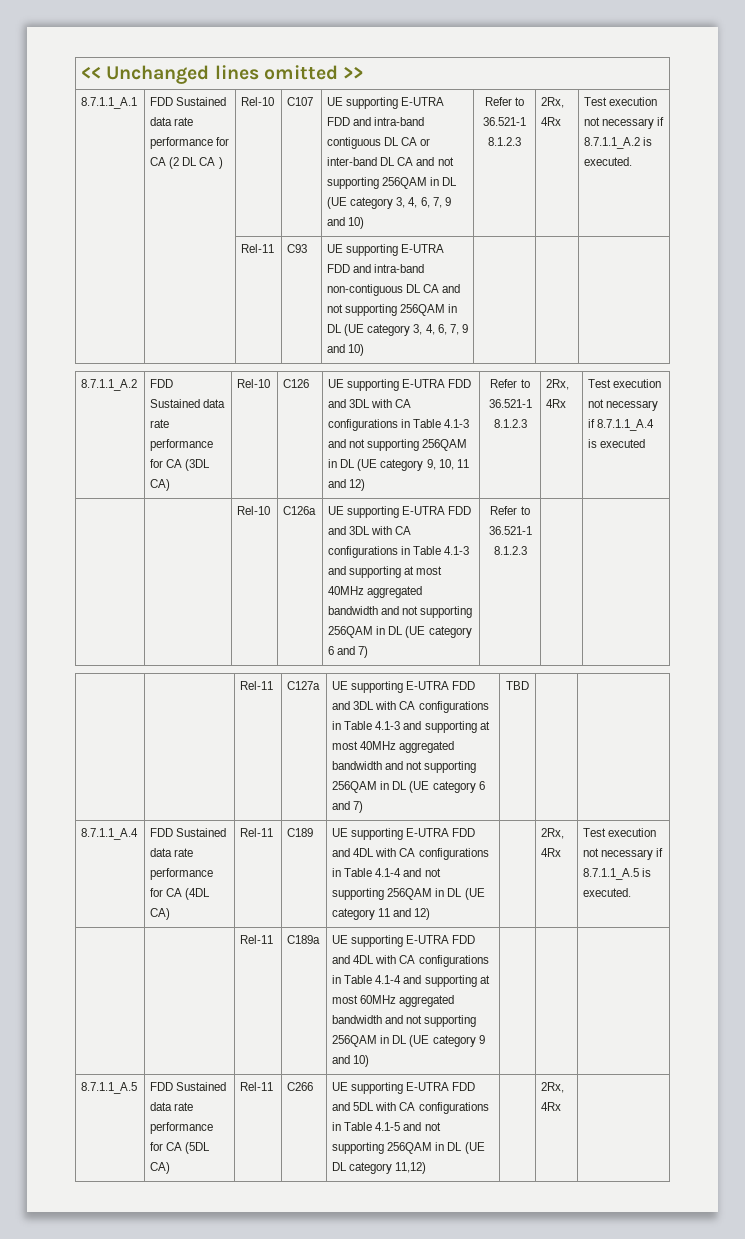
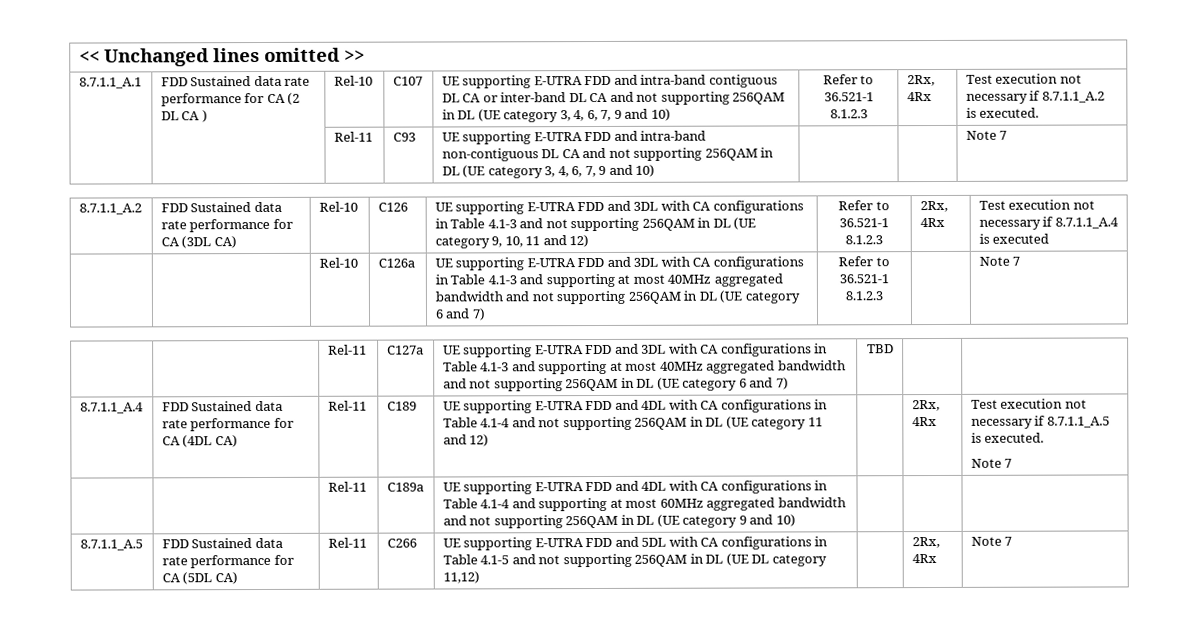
- | | Rel-11 | C93 | UE supporting E-UTRA FDD and intra-band non-contiguous DL CA and not supporting 256QAM in DL (UE category 3, 4, 6, 7, 9 and 10) | | |
+ | | Rel-11 | C93 | UE supporting E-UTRA FDD and intra-band non-contiguous DL CA and not supporting 256QAM in DL (UE category 3, 4, 6, 7, 9 and 10) | | | Note 7
- | | Rel-10 | C126a | UE supporting E-UTRA FDD and 3DL with CA configurations in Table 4.1-3 and supporting at most 40MHz aggregated bandwidth and not supporting 256QAM in DL (UE category 6 and 7) | Refer to 36.521-1 8.1.2.3 | |
+ | | Rel-10 | C126a | UE supporting E-UTRA FDD and 3DL with CA configurations in Table 4.1-3 and supporting at most 40MHz aggregated bandwidth and not supporting 256QAM in DL (UE category 6 and 7) | Refer to 36.521-1 8.1.2.3 | | Note 7
  Test execution not necessary if 8.7.1.1_A.5 is executed.
+ Note 7
- 8.7.1.1_A.5 | FDD Sustained data rate performance for CA (5DL CA) | Rel-11 | C266 | UE supporting E-UTRA FDD and 5DL with CA configurations in Table 4.1-5 and not supporting 256QAM in DL (UE DL category 11,12) | | 2Rx, 4Rx |
+ 8.7.1.1_A.5 | FDD Sustained data rate performance for CA (5DL CA) | Rel-11 | C266 | UE supporting E-UTRA FDD and 5DL with CA configurations in Table 4.1-5 and not supporting 256QAM in DL (UE DL category 11,12) | | 2Rx, 4Rx | Note 7

